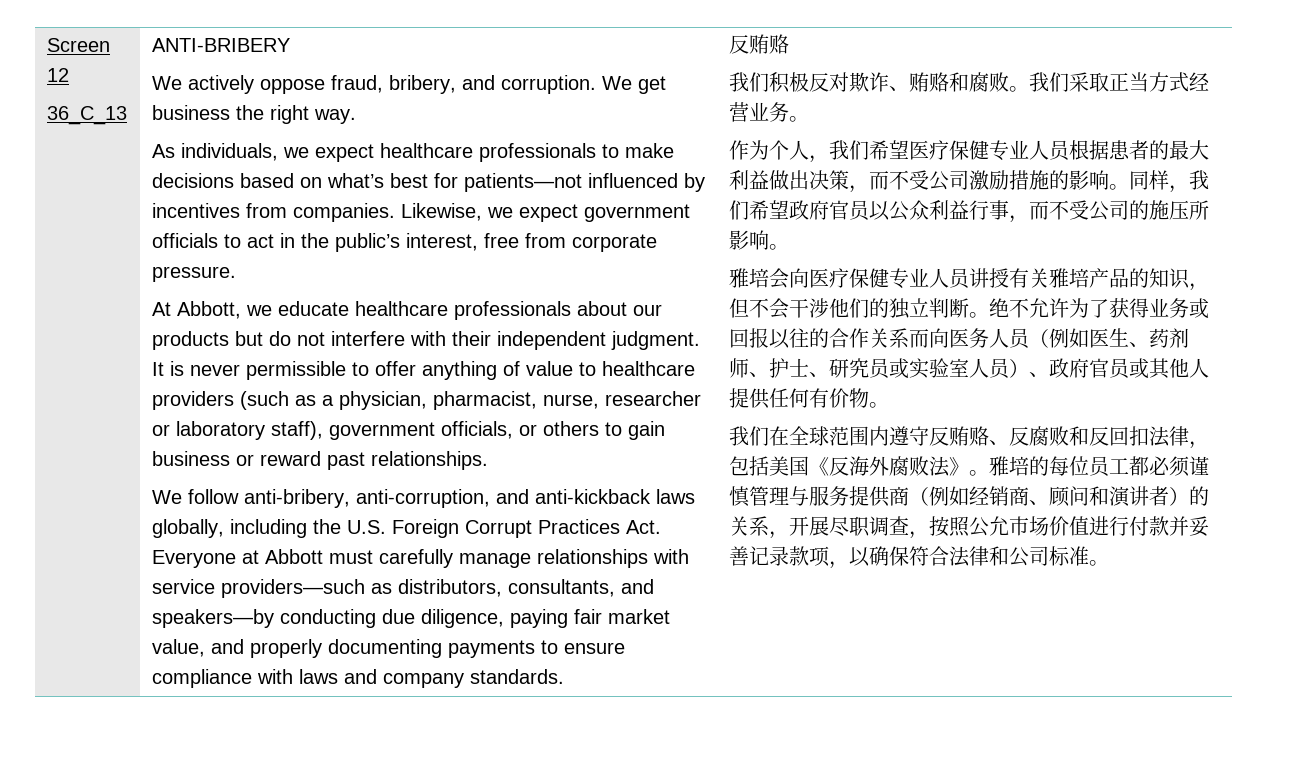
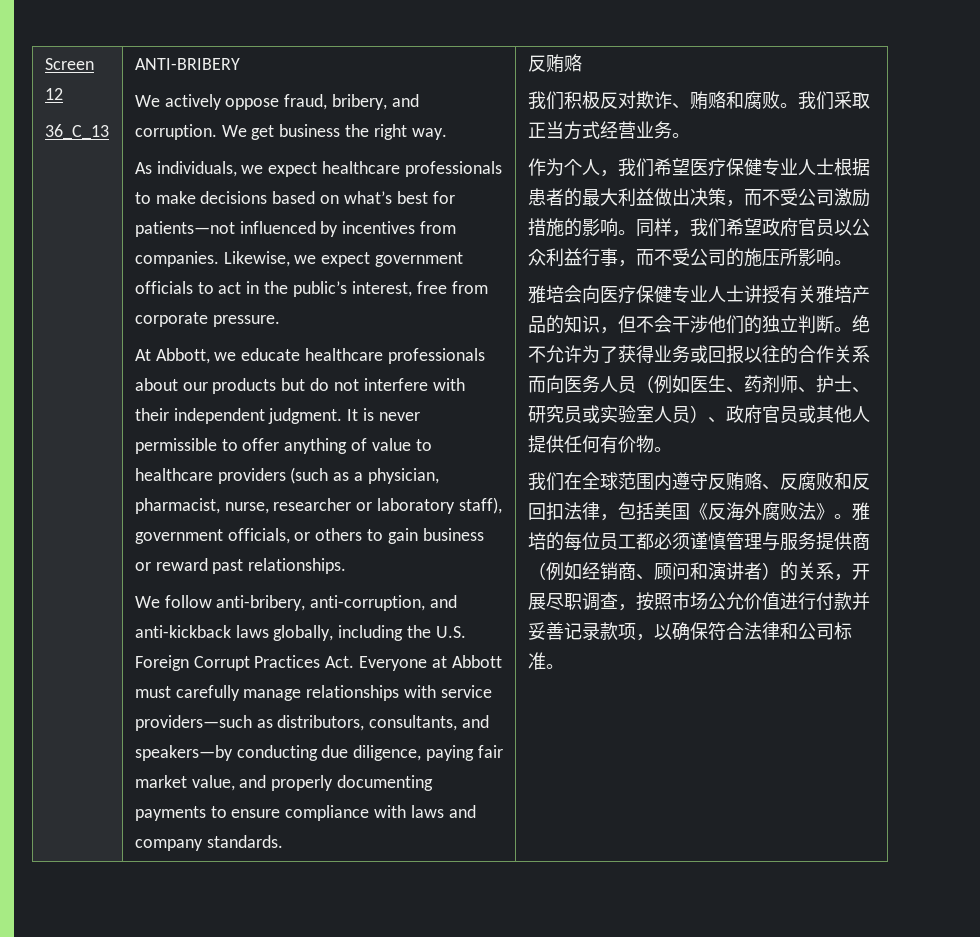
- 作为个人，我们希望医疗保健专业人员根据患者的最大利益做出决策，而不受公司激励措施的影响。
+ 作为个人，我们希望医疗保健专业人士根据患者的最大利益做出决策，而不受公司激励措施的影响。
- 雅培会向医疗保健专业人员讲授有关雅培产品的知识，但不会干涉他们的独立判断。
+ 雅培会向医疗保健专业人士讲授有关雅培产品的知识，但不会干涉他们的独立判断。
- 雅培的每位员工都必须谨慎管理与服务提供商（例如经销商、顾问和演讲者）的关系，开展尽职调查，按照公允市场价值进行付款并妥善记录款项，以确保符合法律和公司标准。
+ 雅培的每位员工都必须谨慎管理与服务提供商（例如经销商、顾问和演讲者）的关系，开展尽职调查，按照市场公允价值进行付款并妥善记录款项，以确保符合法律和公司标准。

